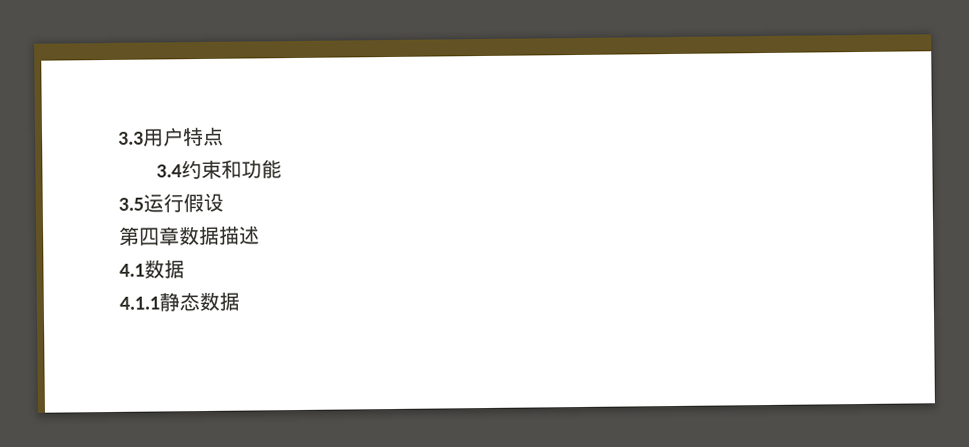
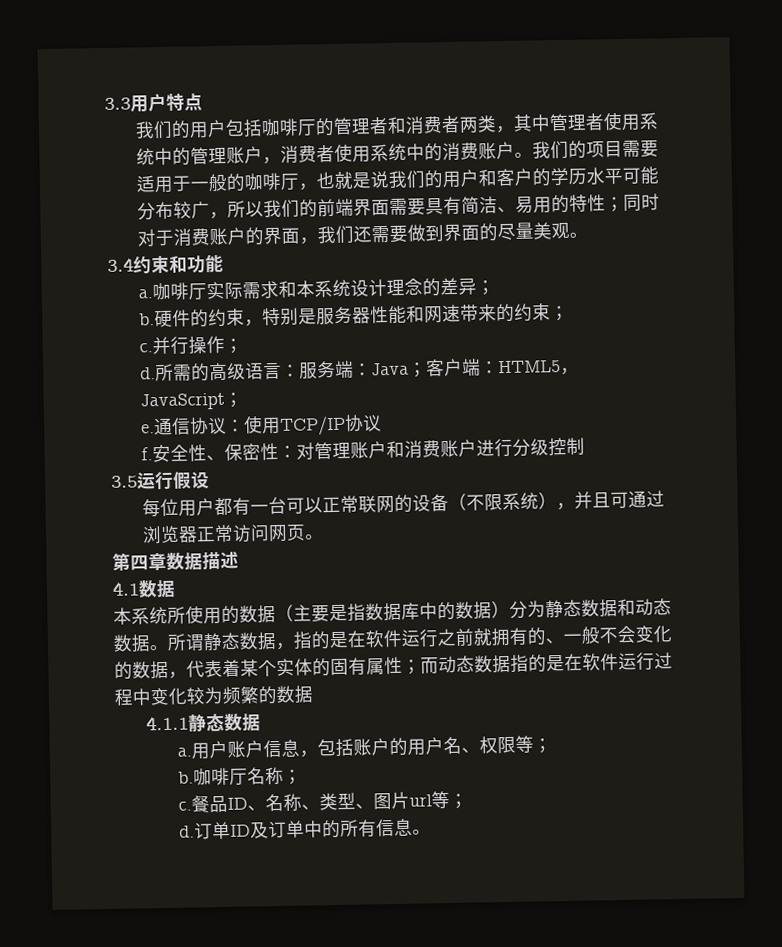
+ 我们的用户包括咖啡厅的管理者和消费者两类，其中管理者使用系统中的管理账户，消费者使用系统中的消费账户。我们的项目需要适用于一般的咖啡厅，也就是说我们的用户和客户的学历水平可能分布较广，所以我们的前端界面需要具有简洁、易用的特性；同时对于消费账户的界面，我们还需要做到界面的尽量美观。
  3.4约束和功能
+ a.咖啡厅实际需求和本系统设计理念的差异；
+ b.硬件的约束，特别是服务器性能和网速带来的约束；
+ c.并行操作；
+ d.所需的高级语言：服务端：Java；客户端：HTML5，JavaScript；
+ e.通信协议：使用TCP/IP协议
+ f.安全性、保密性：对管理账户和消费账户进行分级控制
  3.5运行假设
+ 每位用户都有一台可以正常联网的设备（不限系统），并且可通过浏览器正常访问网页。
+ 本系统所使用的数据（主要是指数据库中的数据）分为静态数据和动态数据。所谓静态数据，指的是在软件运行之前就拥有的、一般不会变化的数据，代表着某个实体的固有属性；而动态数据指的是在软件运行过程中变化较为频繁的数据
  4.1.1静态数据
+ a.用户账户信息，包括账户的用户名、权限等；
+ b.咖啡厅名称；
+ c.餐品ID、名称、类型、图片url等；
+ d.订单ID及订单中的所有信息。

